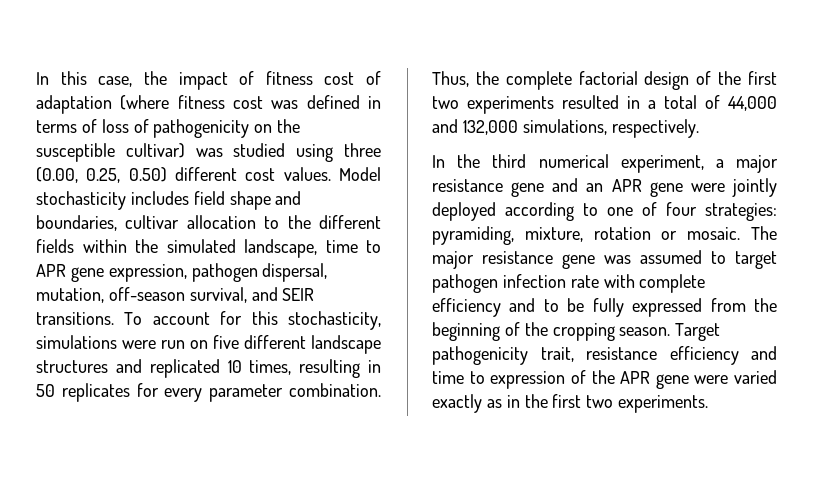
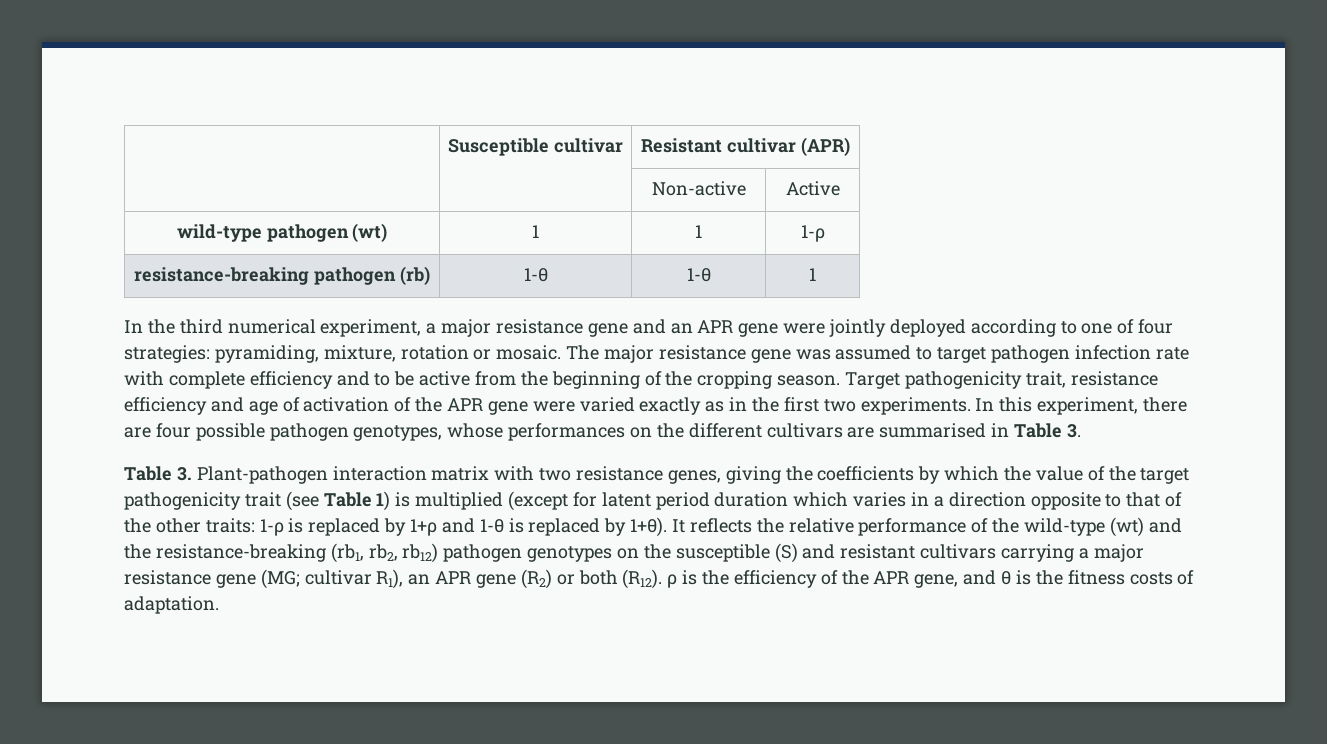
- In this case, the impact of fitness cost of adaptation (where fitness cost was defined in terms of loss of pathogenicity on the susceptible cultivar) was studied using three (0.00, 0.25, 0.50) different cost values. Model stochasticity includes field shape and boundaries, cultivar allocation to the different fields within the simulated landscape, time to APR gene expression, pathogen dispersal, mutation, off-season survival, and SEIR transitions. To account for this stochasticity, simulations were run on five different landscape structures and replicated 10 times, resulting in 50 replicates for every parameter combination. Thus, the complete factorial design of the first two experiments resulted in a total of 44,000 and 132,000 simulations, respectively.
+ | Susceptible cultivar | Resistant cultivar (APR)
+ | | Non-active | Active
+ wild-type pathogen (wt) | 1 | 1 | 1-ρ
+ resistance-breaking pathogen (rb) | 1-θ | 1-θ | 1
- The major resistance gene was assumed to target pathogen infection rate with complete efficiency and to be fully expressed from the beginning of the cropping season.
+ The major resistance gene was assumed to target pathogen infection rate with complete efficiency and to be active from the beginning of the cropping season.
- Target pathogenicity trait, resistance efficiency and time to expression of the APR gene were varied exactly as in the first two experiments.
+ Target pathogenicity trait, resistance efficiency and age of activation of the APR gene were varied exactly as in the first two experiments.
+ In this experiment, there are four possible pathogen genotypes, whose performances on the different cultivars are summarised in Table 3.
+ Table 3. Plant-pathogen interaction matrix with two resistance genes, giving the coefficients by which the value of the target pathogenicity trait (see Table 1) is multiplied (except for latent period duration which varies in a direction opposite to that of the other traits: 1-ρ is replaced by 1+ρ and 1-θ is replaced by 1+θ). It reflects the relative performance of the wild-type (wt) and the resistance-breaking (rb1, rb2, rb12) pathogen genotypes on the susceptible (S) and resistant cultivars carrying a major resistance gene (MG; cultivar R1), an APR gene (R2) or both (R12). ρ is the efficiency of the APR gene, and θ is the fitness costs of adaptation.

